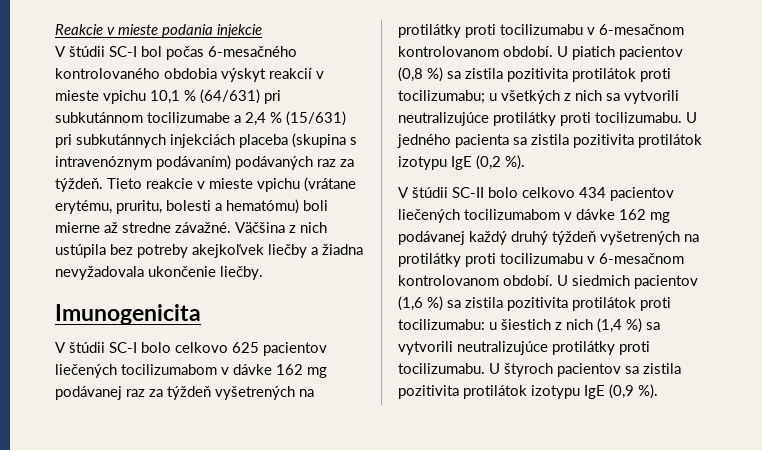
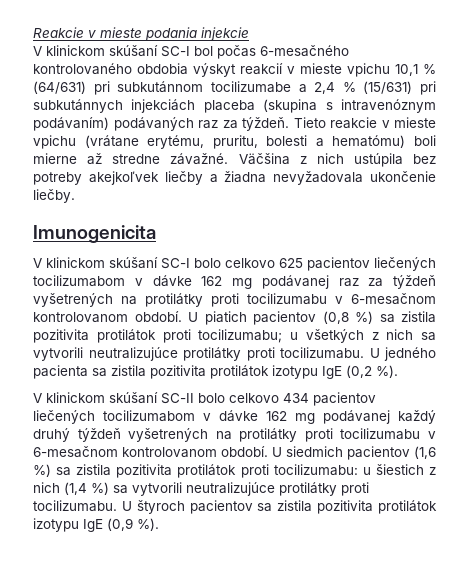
- V štúdii SC-I bol počas 6-mesačného kontrolovaného obdobia výskyt reakcií v mieste vpichu 10,1 % (64/631) pri subkutánnom tocilizumabe a 2,4 % (15/631) pri subkutánnych injekciách placeba (skupina s intravenóznym podávaním) podávaných raz za týždeň.
+ V klinickom skúšaní SC-I bol počas 6-mesačného kontrolovaného obdobia výskyt reakcií v mieste vpichu 10,1 % (64/631) pri subkutánnom tocilizumabe a 2,4 % (15/631) pri subkutánnych injekciách placeba (skupina s intravenóznym podávaním) podávaných raz za týždeň.
- V štúdii SC-I bolo celkovo 625 pacientov liečených tocilizumabom v dávke 162 mg podávanej raz za týždeň vyšetrených na protilátky proti tocilizumabu v 6-mesačnom kontrolovanom období.
+ V klinickom skúšaní SC-I bolo celkovo 625 pacientov liečených tocilizumabom v dávke 162 mg podávanej raz za týždeň vyšetrených na protilátky proti tocilizumabu v 6-mesačnom kontrolovanom období.
- V štúdii SC-II bolo celkovo 434 pacientov liečených tocilizumabom v dávke 162 mg podávanej každý druhý týždeň vyšetrených na protilátky proti tocilizumabu v 6-mesačnom kontrolovanom období.
+ V klinickom skúšaní SC-II bolo celkovo 434 pacientov liečených tocilizumabom v dávke 162 mg podávanej každý druhý týždeň vyšetrených na protilátky proti tocilizumabu v 6-mesačnom kontrolovanom období.

